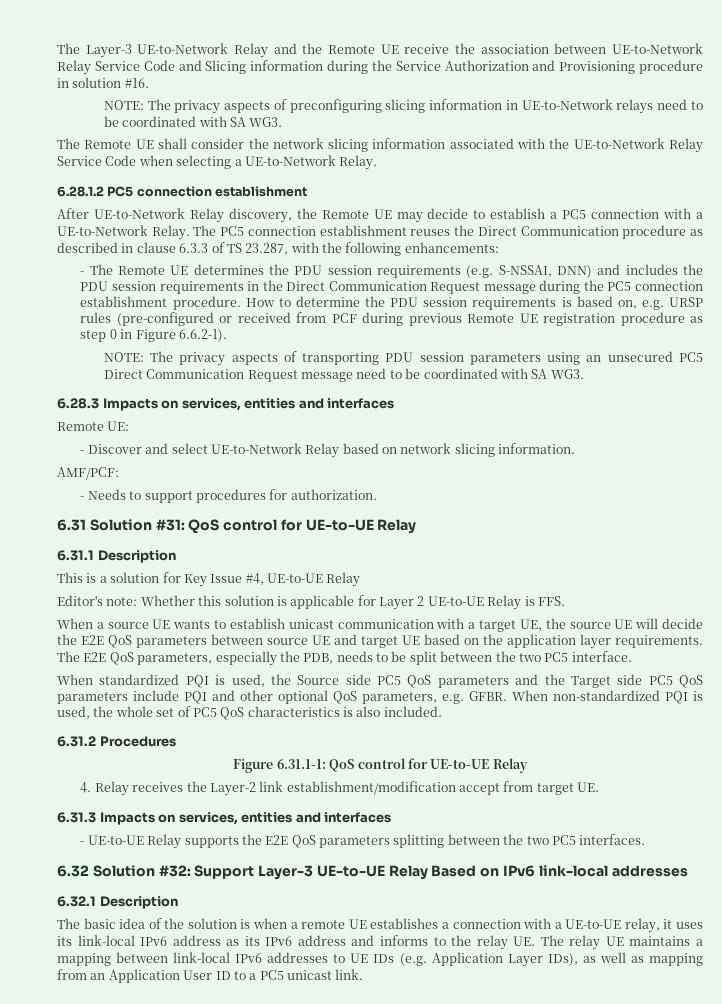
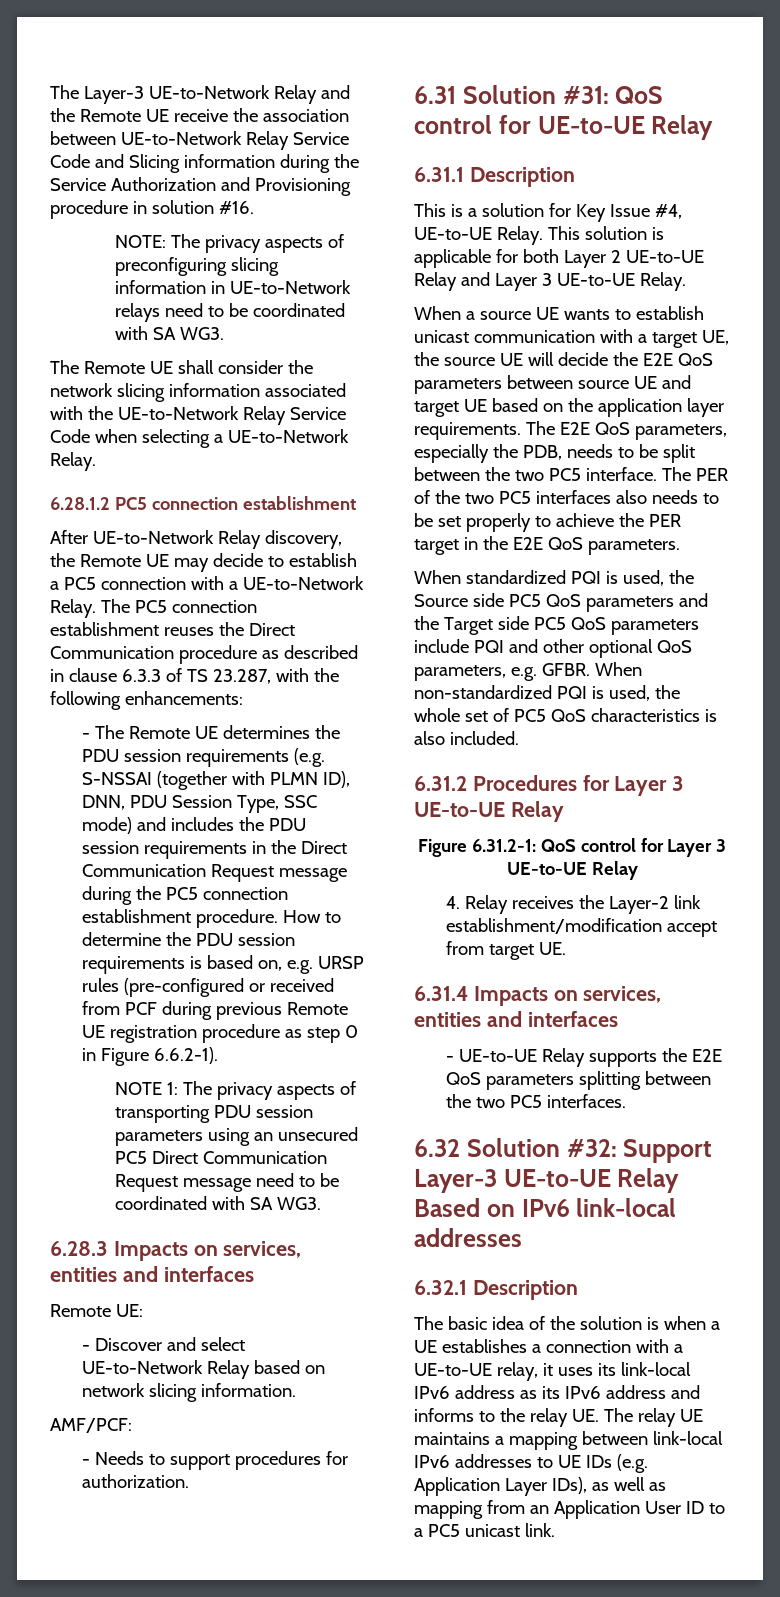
- - The Remote UE determines the PDU session requirements (e.g. S-NSSAI, DNN) and includes the PDU session requirements in the Direct Communication Request message during the PC5 connection establishment procedure.
+ - The Remote UE determines the PDU session requirements (e.g. S-NSSAI (together with PLMN ID), DNN, PDU Session Type, SSC mode) and includes the PDU session requirements in the Direct Communication Request message during the PC5 connection establishment procedure.
- NOTE: The privacy aspects of transporting PDU session parameters using an unsecured PC5 Direct Communication Request message need to be coordinated with SA WG3.
+ NOTE 1: The privacy aspects of transporting PDU session parameters using an unsecured PC5 Direct Communication Request message need to be coordinated with SA WG3.
- This is a solution for Key Issue #4, UE-to-UE Relay
- Editor's note: Whether this solution is applicable for Layer 2 UE-to-UE Relay is FFS.
+ This is a solution for Key Issue #4, UE-to-UE Relay. This solution is applicable for both Layer 2 UE-to-UE Relay and Layer 3 UE-to-UE Relay.
+ The PER of the two PC5 interfaces also needs to be set properly to achieve the PER target in the E2E QoS parameters.
- 6.31.2 Procedures
- Figure 6.31.1-1: QoS control for UE-to-UE Relay
+ 6.31.2 Procedures for Layer 3 UE-to-UE Relay
+ Figure 6.31.2-1: QoS control for Layer 3 UE-to-UE Relay
- 6.31.3 Impacts on services, entities and interfaces
+ 6.31.4 Impacts on services, entities and interfaces
- The basic idea of the solution is when a remote UE establishes a connection with a UE-to-UE relay, it uses its link-local IPv6 address as its IPv6 address and informs to the relay UE. The relay UE maintains a mapping between link-local IPv6 addresses to UE IDs (e.g. Application Layer IDs), as well as mapping from an Application User ID to a PC5 unicast link.
+ The basic idea of the solution is when a UE establishes a connection with a UE-to-UE relay, it uses its link-local IPv6 address as its IPv6 address and informs to the relay UE. The relay UE maintains a mapping between link-local IPv6 addresses to UE IDs (e.g. Application Layer IDs), as well as mapping from an Application User ID to a PC5 unicast link.

